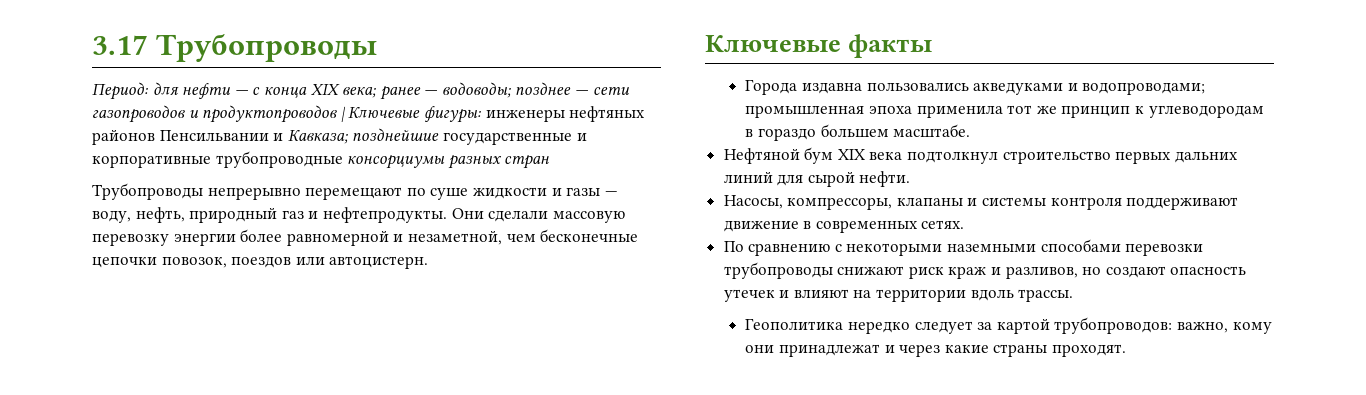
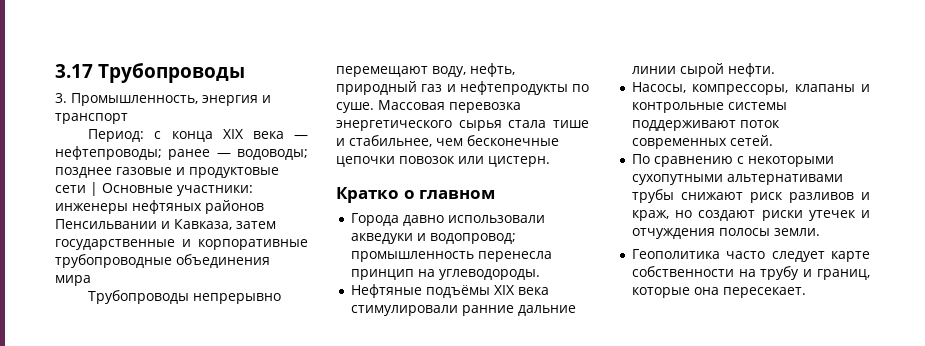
- Период: для нефти — с конца XIX века; ранее — водоводы; позднее — сети газопроводов и продуктопроводов | Ключевые фигуры: инженеры нефтяных районов Пенсильвании и Кавказа; позднейшие государственные и корпоративные трубопроводные консорциумы разных стран
+ 3. Промышленность, энергия и транспорт
+ Период: с конца XIX века — нефтепроводы; ранее — водоводы; позднее газовые и продуктовые сети | Основные участники: инженеры нефтяных районов Пенсильвании и Кавказа, затем государственные и корпоративные трубопроводные объединения мира
- Трубопроводы непрерывно перемещают по суше жидкости и газы — воду, нефть, природный газ и нефтепродукты. Они сделали массовую перевозку энергии более равномерной и незаметной, чем бесконечные цепочки повозок, поездов или автоцистерн.
- Ключевые факты
- Города издавна пользовались акведуками и водопроводами; промышленная эпоха применила тот же принцип к углеводородам в гораздо большем масштабе.
- Нефтяной бум XIX века подтолкнул строительство первых дальних линий для сырой нефти.
+ Трубопроводы непрерывно перемещают воду, нефть, природный газ и нефтепродукты по суше. Массовая перевозка энергетического сырья стала тише и стабильнее, чем бесконечные цепочки повозок или цистерн.
+ Кратко о главном
+ Города давно использовали акведуки и водопровод; промышленность перенесла принцип на углеводороды.
+ Нефтяные подъёмы XIX века стимулировали ранние дальние линии сырой нефти.
- Насосы, компрессоры, клапаны и системы контроля поддерживают движение в современных сетях.
- По сравнению с некоторыми наземными способами перевозки трубопроводы снижают риск краж и разливов, но создают опасность утечек и влияют на территории вдоль трассы.
- Геополитика нередко следует за картой трубопроводов: важно, кому они принадлежат и через какие страны проходят.
+ Насосы, компрессоры, клапаны и контрольные системы поддерживают поток современных сетей.
+ По сравнению с некоторыми сухопутными альтернативами трубы снижают риск разливов и краж, но создают риски утечек и отчуждения полосы земли.
+ Геополитика часто следует карте собственности на трубу и границ, которые она пересекает.

